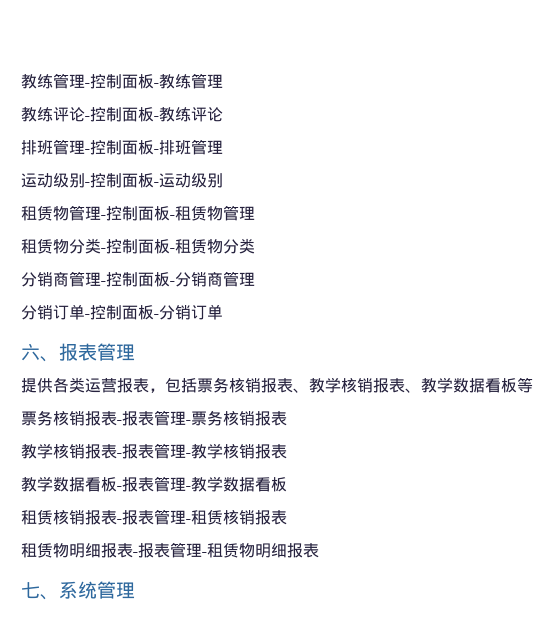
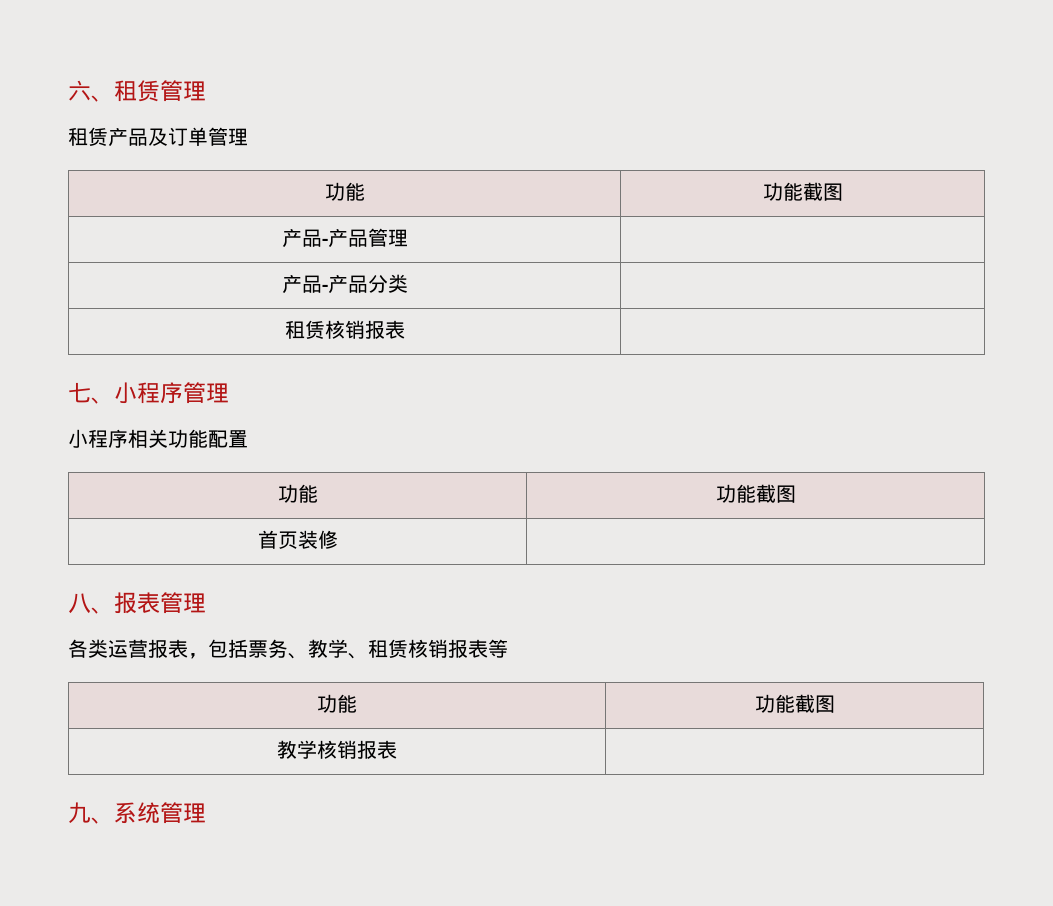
- 教练管理-控制面板-教练管理
- 教练评论-控制面板-教练评论
- 排班管理-控制面板-排班管理
- 运动级别-控制面板-运动级别
- 租赁物管理-控制面板-租赁物管理
- 租赁物分类-控制面板-租赁物分类
- 分销商管理-控制面板-分销商管理
- 分销订单-控制面板-分销订单
- 六、报表管理
+ 六、租赁管理
+ 租赁产品及订单管理
+ 功能 | 功能截图
+ 产品-产品管理 |
+ 产品-产品分类 |
+ 租赁核销报表 |
+ 七、小程序管理
+ 小程序相关功能配置
+ 功能 | 功能截图
+ 首页装修 |
+ 八、报表管理
- 提供各类运营报表，包括票务核销报表、教学核销报表、教学数据看板等
- 票务核销报表-报表管理-票务核销报表
- 教学核销报表-报表管理-教学核销报表
- 教学数据看板-报表管理-教学数据看板
- 租赁核销报表-报表管理-租赁核销报表
- 租赁物明细报表-报表管理-租赁物明细报表
- 七、系统管理
+ 各类运营报表，包括票务、教学、租赁核销报表等
+ 功能 | 功能截图
+ 教学核销报表 |
+ 九、系统管理

